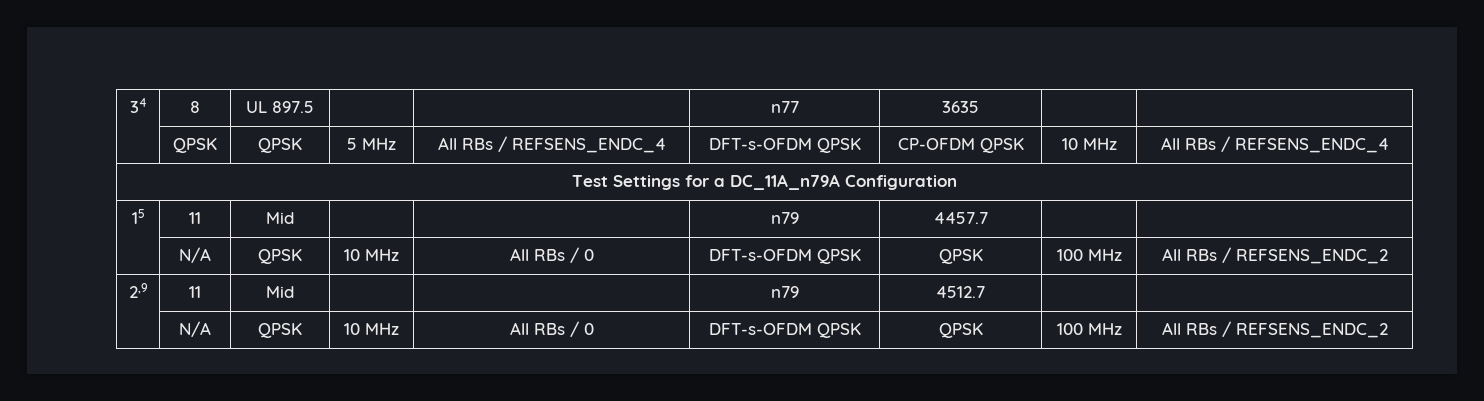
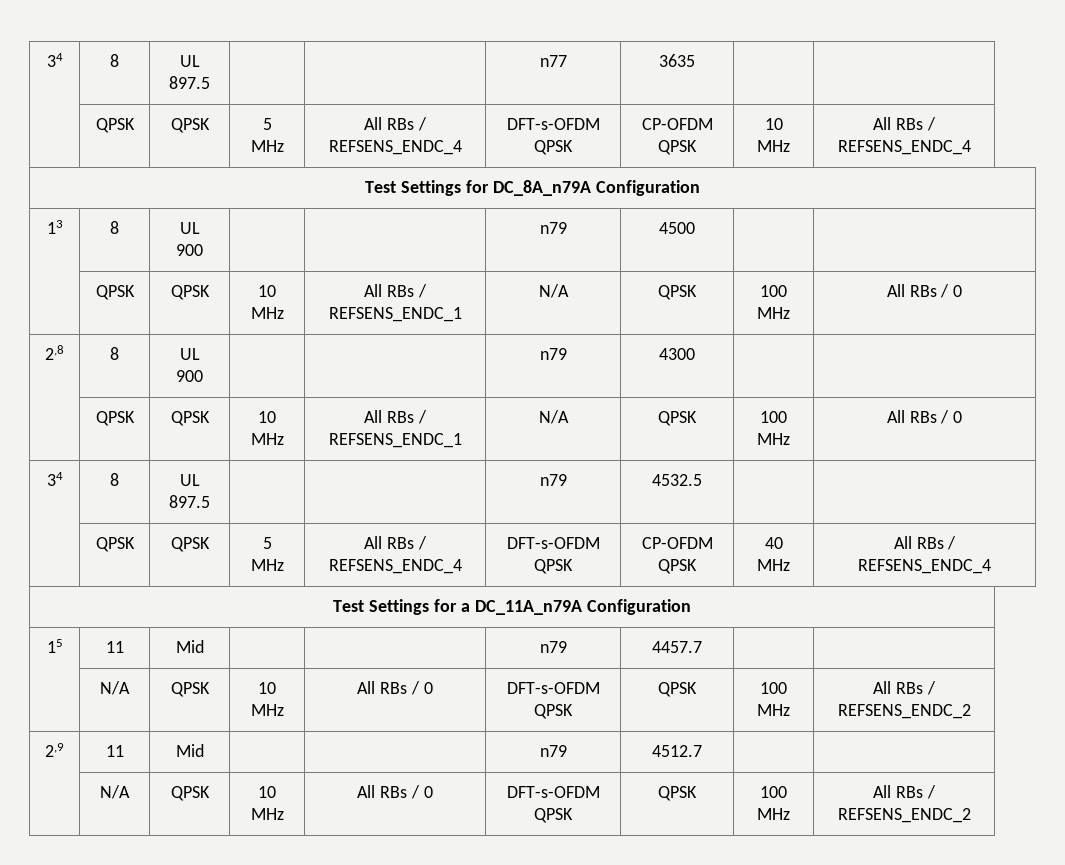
+ Test Settings for DC_8A_n79A Configuration
+ 13 | 8 | UL 900 | | | n79 | 4500 | |
+ | QPSK | QPSK | 10 MHz | All RBs / REFSENS_ENDC_1 | N/A | QPSK | 100 MHz | All RBs / 0
+ 2,8 | 8 | UL 900 | | | n79 | 4300 | |
+ | QPSK | QPSK | 10 MHz | All RBs / REFSENS_ENDC_1 | N/A | QPSK | 100 MHz | All RBs / 0
+ 34 | 8 | UL 897.5 | | | n79 | 4532.5 | |
+ | QPSK | QPSK | 5 MHz | All RBs / REFSENS_ENDC_4 | DFT-s-OFDM QPSK | CP-OFDM QPSK | 40 MHz | All RBs / REFSENS_ENDC_4

